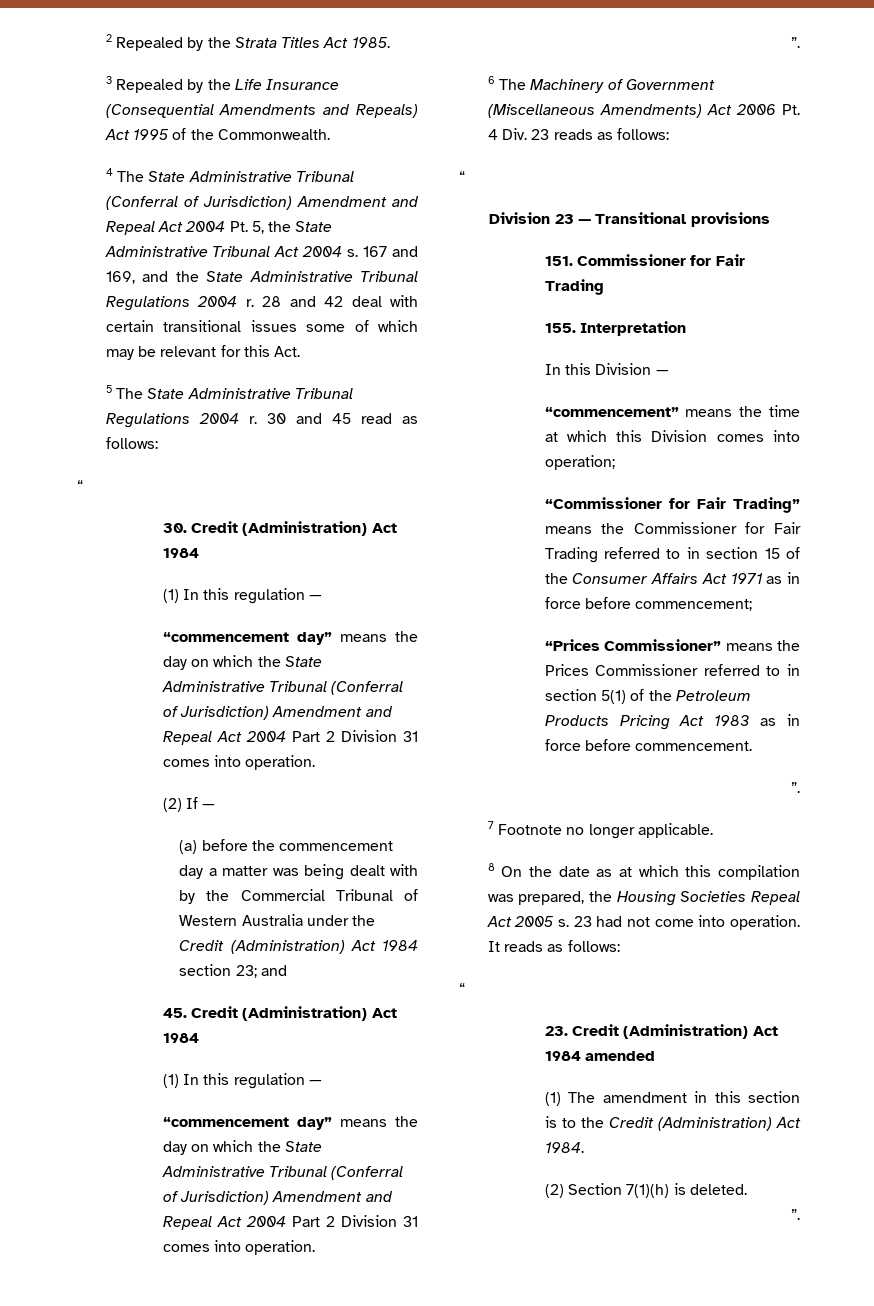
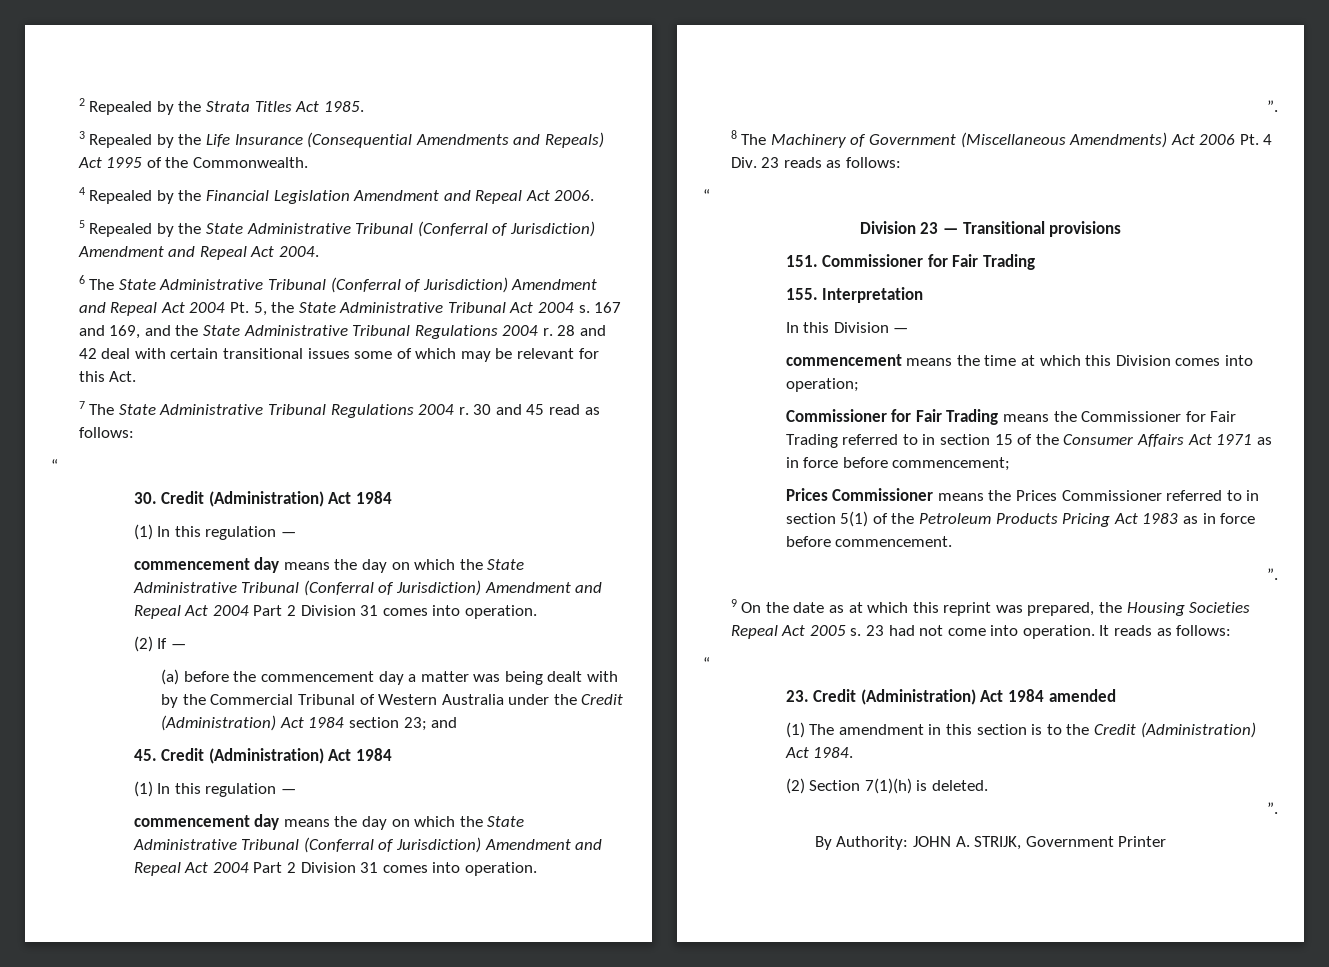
- 4 The State Administrative Tribunal (Conferral of Jurisdiction) Amendment and Repeal Act 2004 Pt. 5, the State Administrative Tribunal Act 2004 s.
+ 4 Repealed by the Financial Legislation Amendment and Repeal Act 2006.
+ 5 Repealed by the State Administrative Tribunal (Conferral of Jurisdiction) Amendment and Repeal Act 2004.
+ 6 The State Administrative Tribunal (Conferral of Jurisdiction) Amendment and Repeal Act 2004 Pt. 5, the State Administrative Tribunal Act 2004 s.
- 5 The State Administrative Tribunal Regulations 2004 r.
+ 7 The State Administrative Tribunal Regulations 2004 r.
  30. Credit (Administration) Act 1984
  (1) In this regulation —
- “commencement day” means the day on which the State Administrative Tribunal (Conferral of Jurisdiction) Amendment and Repeal Act 2004 Part 2 Division 31 comes into operation.
+ commencement day means the day on which the State Administrative Tribunal (Conferral of Jurisdiction) Amendment and Repeal Act 2004 Part 2 Division 31 comes into operation.
  45. Credit (Administration) Act 1984
  (1) In this regulation —
- “commencement day” means the day on which the State Administrative Tribunal (Conferral of Jurisdiction) Amendment and Repeal Act 2004 Part 2 Division 31 comes into operation.
+ commencement day means the day on which the State Administrative Tribunal (Conferral of Jurisdiction) Amendment and Repeal Act 2004 Part 2 Division 31 comes into operation.
- 6 The Machinery of Government (Miscellaneous Amendments) Act 2006 Pt. 4 Div. 23 reads as follows:
+ 8 The Machinery of Government (Miscellaneous Amendments) Act 2006 Pt. 4 Div. 23 reads as follows:
- “commencement” means the time at which this Division comes into operation;
+ commencement means the time at which this Division comes into operation;
- “Commissioner for Fair Trading” means the Commissioner for Fair Trading referred to in section 15 of the Consumer Affairs Act 1971 as in force before commencement;
+ Commissioner for Fair Trading means the Commissioner for Fair Trading referred to in section 15 of the Consumer Affairs Act 1971 as in force before commencement;
- “Prices Commissioner” means the Prices Commissioner referred to in section 5(1) of the Petroleum Products Pricing Act 1983 as in force before commencement.
+ Prices Commissioner means the Prices Commissioner referred to in section 5(1) of the Petroleum Products Pricing Act 1983 as in force before commencement.
- 7 Footnote no longer applicable.
- 8 On the date as at which this compilation was prepared, the Housing Societies Repeal Act 2005 s.
+ 9 On the date as at which this reprint was prepared, the Housing Societies Repeal Act 2005 s.
+ By Authority: JOHN A. STRIJK, Government Printer

